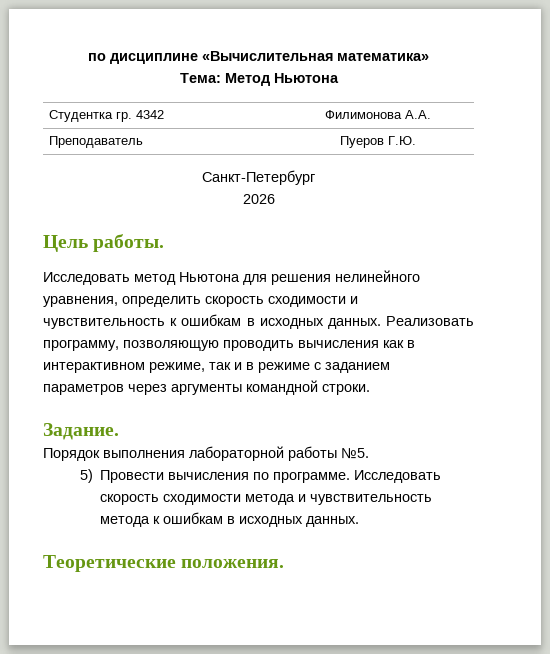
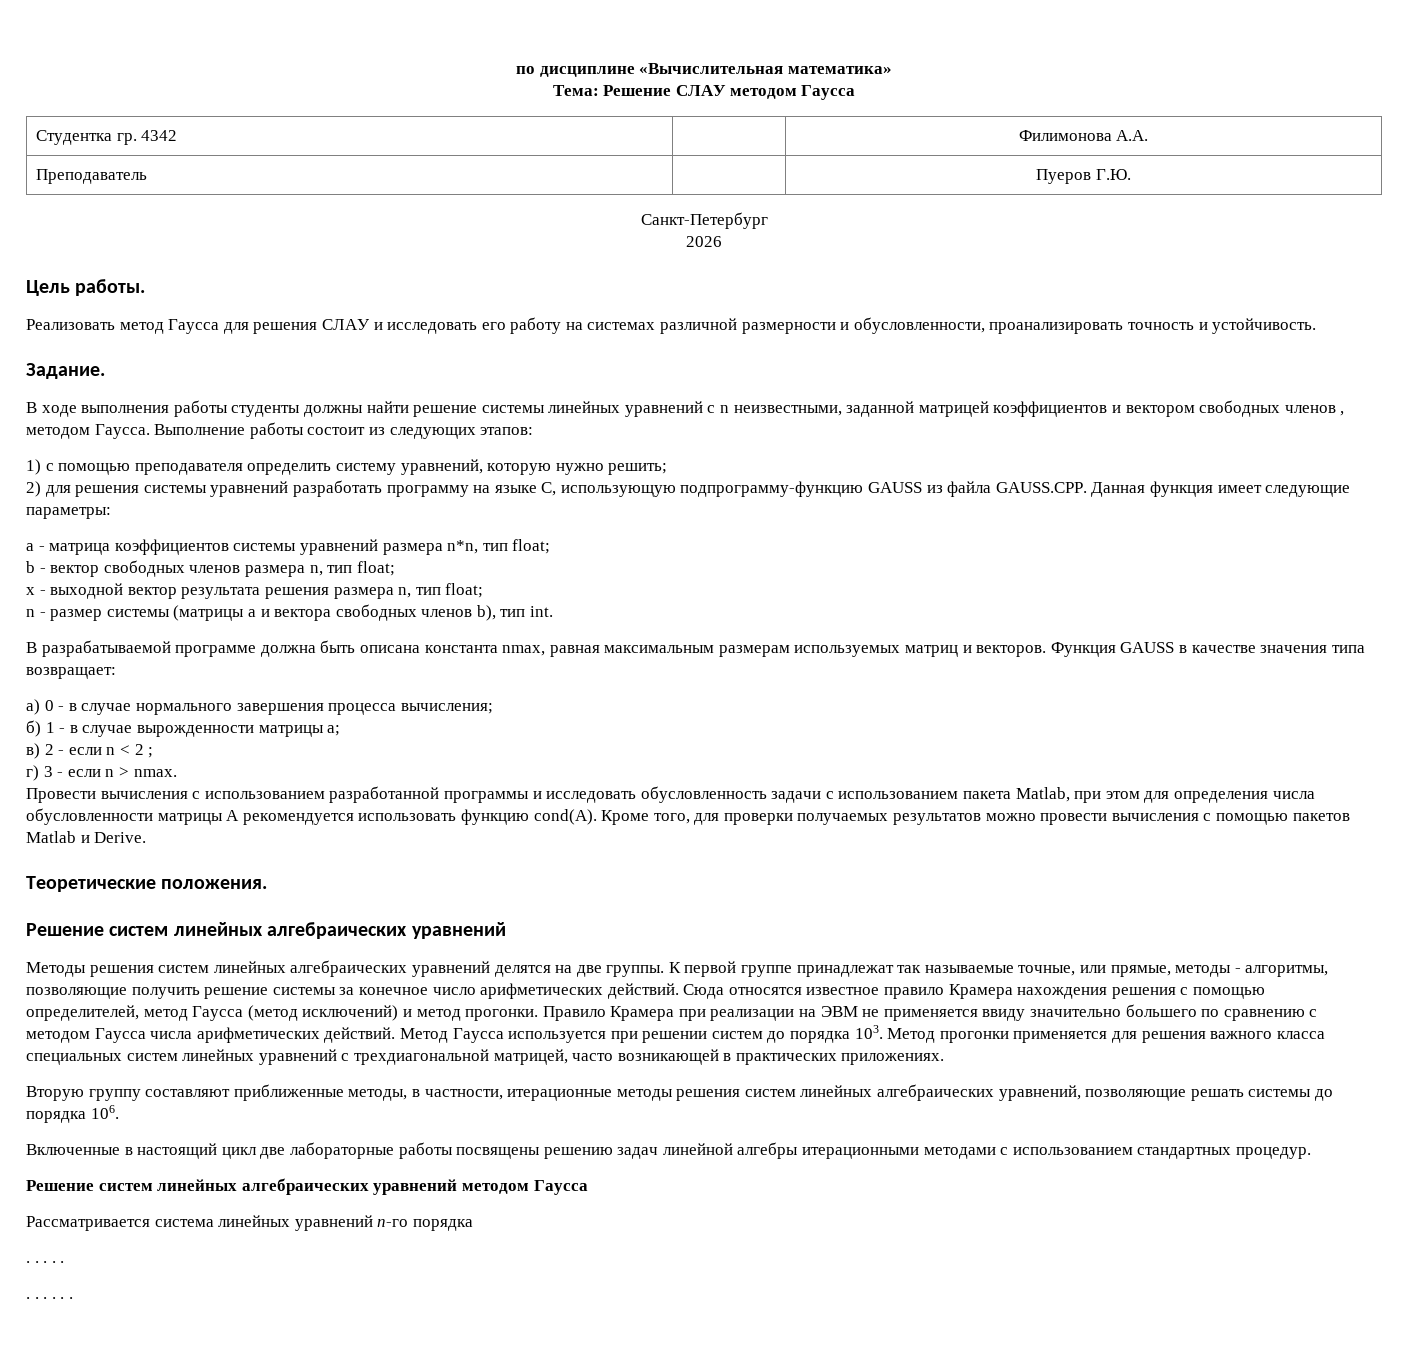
- Тема: Метод Ньютона
+ Тема: Решение СЛАУ методом Гаусса
- Исследовать метод Ньютона для решения нелинейного уравнения, определить скорость сходимости и чувствительность к ошибкам в исходных данных. Реализовать программу, позволяющую проводить вычисления как в интерактивном режиме, так и в режиме с заданием параметров через аргументы командной строки.
+ Реализовать метод Гаусса для решения СЛАУ и исследовать его работу на системах различной размерности и обусловленности, проанализировать точность и устойчивость.
  Задание.
- Порядок выполнения лабораторной работы №5.
- 5) Провести вычисления по программе. Исследовать скорость сходимости метода и чувствительность метода к ошибкам в исходных данных.
+ В ходе выполнения работы студенты должны найти решение системы линейных уравнений с n неизвестными, заданной матрицей коэффициентов и вектором свободных членов , методом Гаусса. Выполнение работы состоит из следующих этапов:
+ 1) с помощью преподавателя определить систему уравнений, которую нужно решить;
+ 2) для решения системы уравнений разработать программу на языке C, использующую подпрограмму-функцию GAUSS из файла GAUSS.CPP. Данная функция имеет следующие параметры:
+ a - матрица коэффициентов системы уравнений размера n*n, тип float;
+ b - вектор свободных членов размера n, тип float;
+ x - выходной вектор результата решения размера n, тип float;
+ n - размер системы (матрицы a и вектора свободных членов b), тип int.
+ В разрабатываемой программе должна быть описана константа nmax, равная максимальным размерам используемых матриц и векторов. Функция GAUSS в качестве значения типа возвращает:
+ а) 0 - в случае нормального завершения процесса вычисления;
+ б) 1 - в случае вырожденности матрицы а;
+ в) 2 - если n < 2 ;
+ г) 3 - если n > nmax.
+ Провести вычисления с использованием разработанной программы и исследовать обусловленность задачи с использованием пакета Matlab, при этом для определения числа обусловленности матрицы A рекомендуется использовать функцию cond(A). Кроме того, для проверки получаемых результатов можно провести вычисления с помощью пакетов Matlab и Derive.
  Теоретические положения.
+ Решение систем линейных алгебраических уравнений
+ Методы решения систем линейных алгебраических уравнений делятся на две группы. К первой группе принадлежат так называемые точные, или прямые, методы - алгоритмы, позволяющие получить решение системы за конечное число арифметических действий. Сюда относятся известное правило Крамера нахождения решения с помощью определителей, метод Гаусса (метод исключений) и метод прогонки. Правило Крамера при реализации на ЭВМ не применяется ввиду значительно большего по сравнению с методом Гаусса числа арифметических действий. Метод Гаусса используется при решении систем до порядка 103. Метод прогонки применяется для решения важного класса специальных систем линейных уравнений с трехдиагональной матрицей, часто возникающей в практических приложениях.
+ Вторую группу составляют приближенные методы, в частности, итерационные методы решения систем линейных алгебраических уравнений, позволяющие решать системы до порядка 106.
+ Включенные в настоящий цикл две лабораторные работы посвящены решению задач линейной алгебры итерационными методами с использованием стандартных процедур.
+ Решение систем линейных алгебраических уравнений методом Гаусса
+ Рассматривается система линейных уравнений n-го порядка
+ . . . . .
+ . . . . . .

